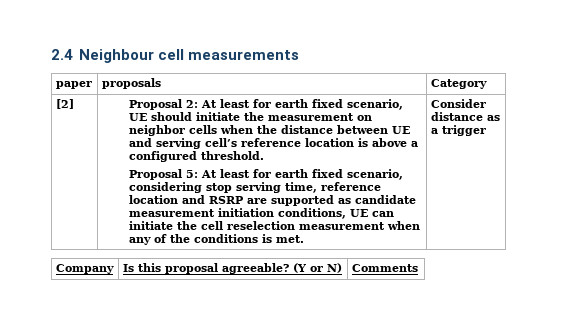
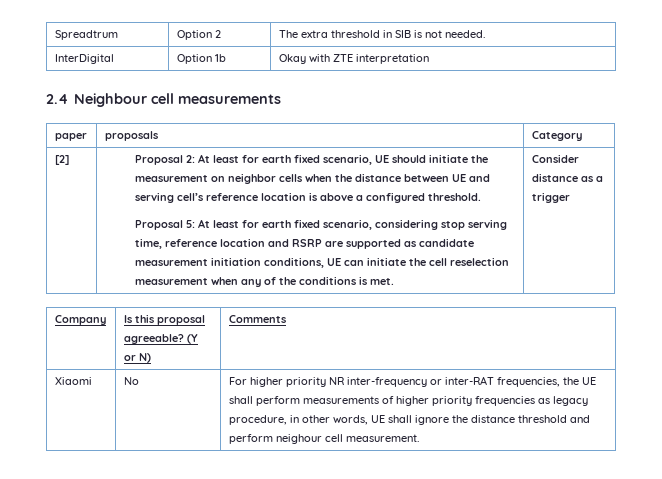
+ Spreadtrum | Option 2 | The extra threshold in SIB is not needed.
+ InterDigital | Option 1b | Okay with ZTE interpretation
+ Xiaomi | No | For higher priority NR inter-frequency or inter-RAT frequencies, the UE shall perform measurements of higher priority frequencies as legacy procedure, in other words, UE shall ignore the distance threshold and perform neighour cell measurement.

